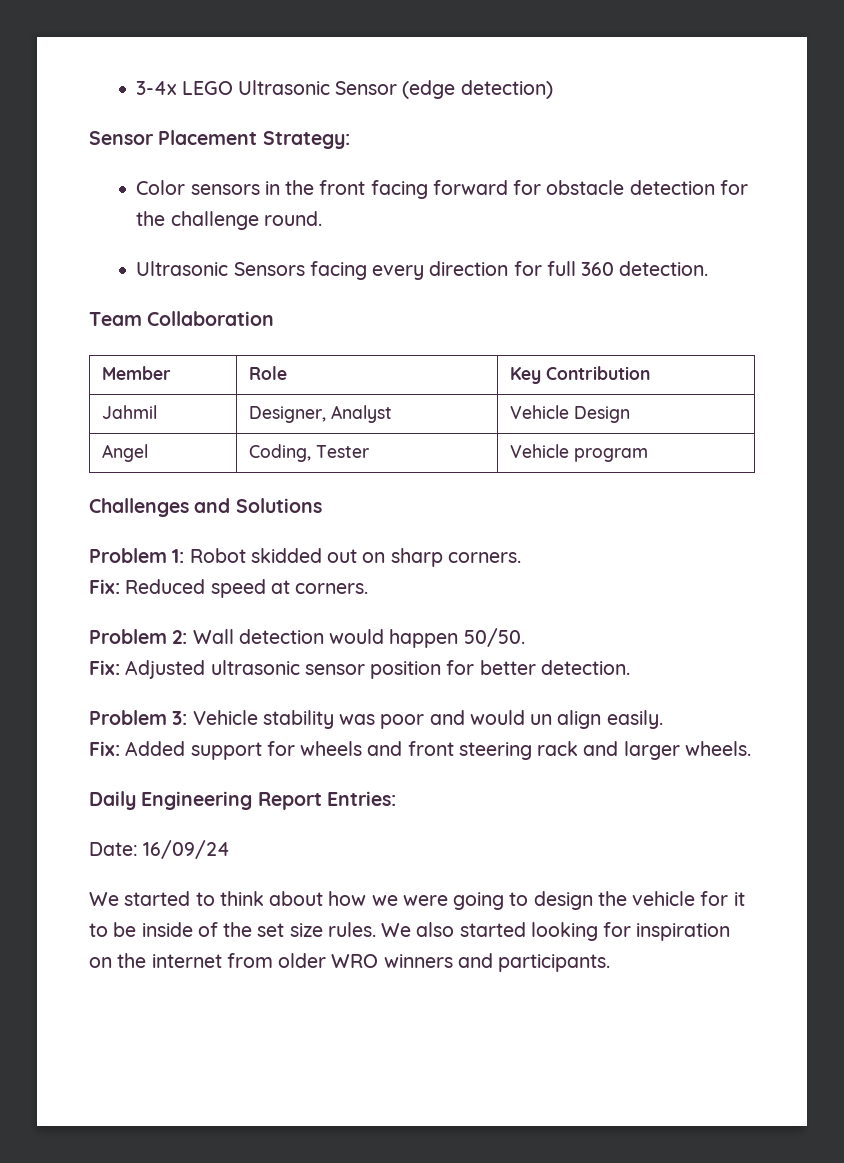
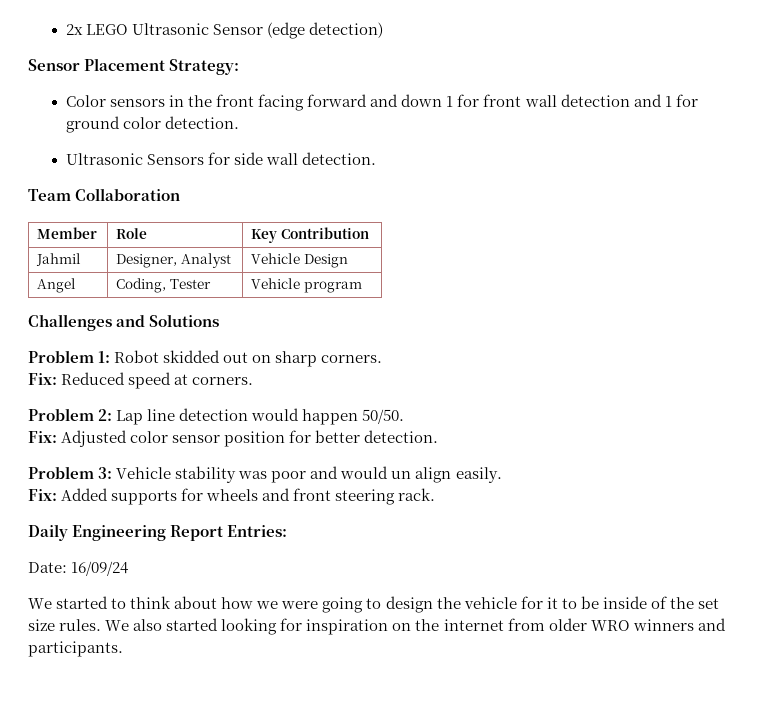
- 3-4x LEGO Ultrasonic Sensor (edge detection)
+ 2x LEGO Ultrasonic Sensor (edge detection)
- Color sensors in the front facing forward for obstacle detection for the challenge round.
- Ultrasonic Sensors facing every direction for full 360 detection.
+ Color sensors in the front facing forward and down 1 for front wall detection and 1 for ground color detection.
+ Ultrasonic Sensors for side wall detection.
- Problem 2: Wall detection would happen 50/50.
+ Problem 2: Lap line detection would happen 50/50.
- Fix: Adjusted ultrasonic sensor position for better detection.
+ Fix: Adjusted color sensor position for better detection.
- Fix: Added support for wheels and front steering rack and larger wheels.
+ Fix: Added supports for wheels and front steering rack.

